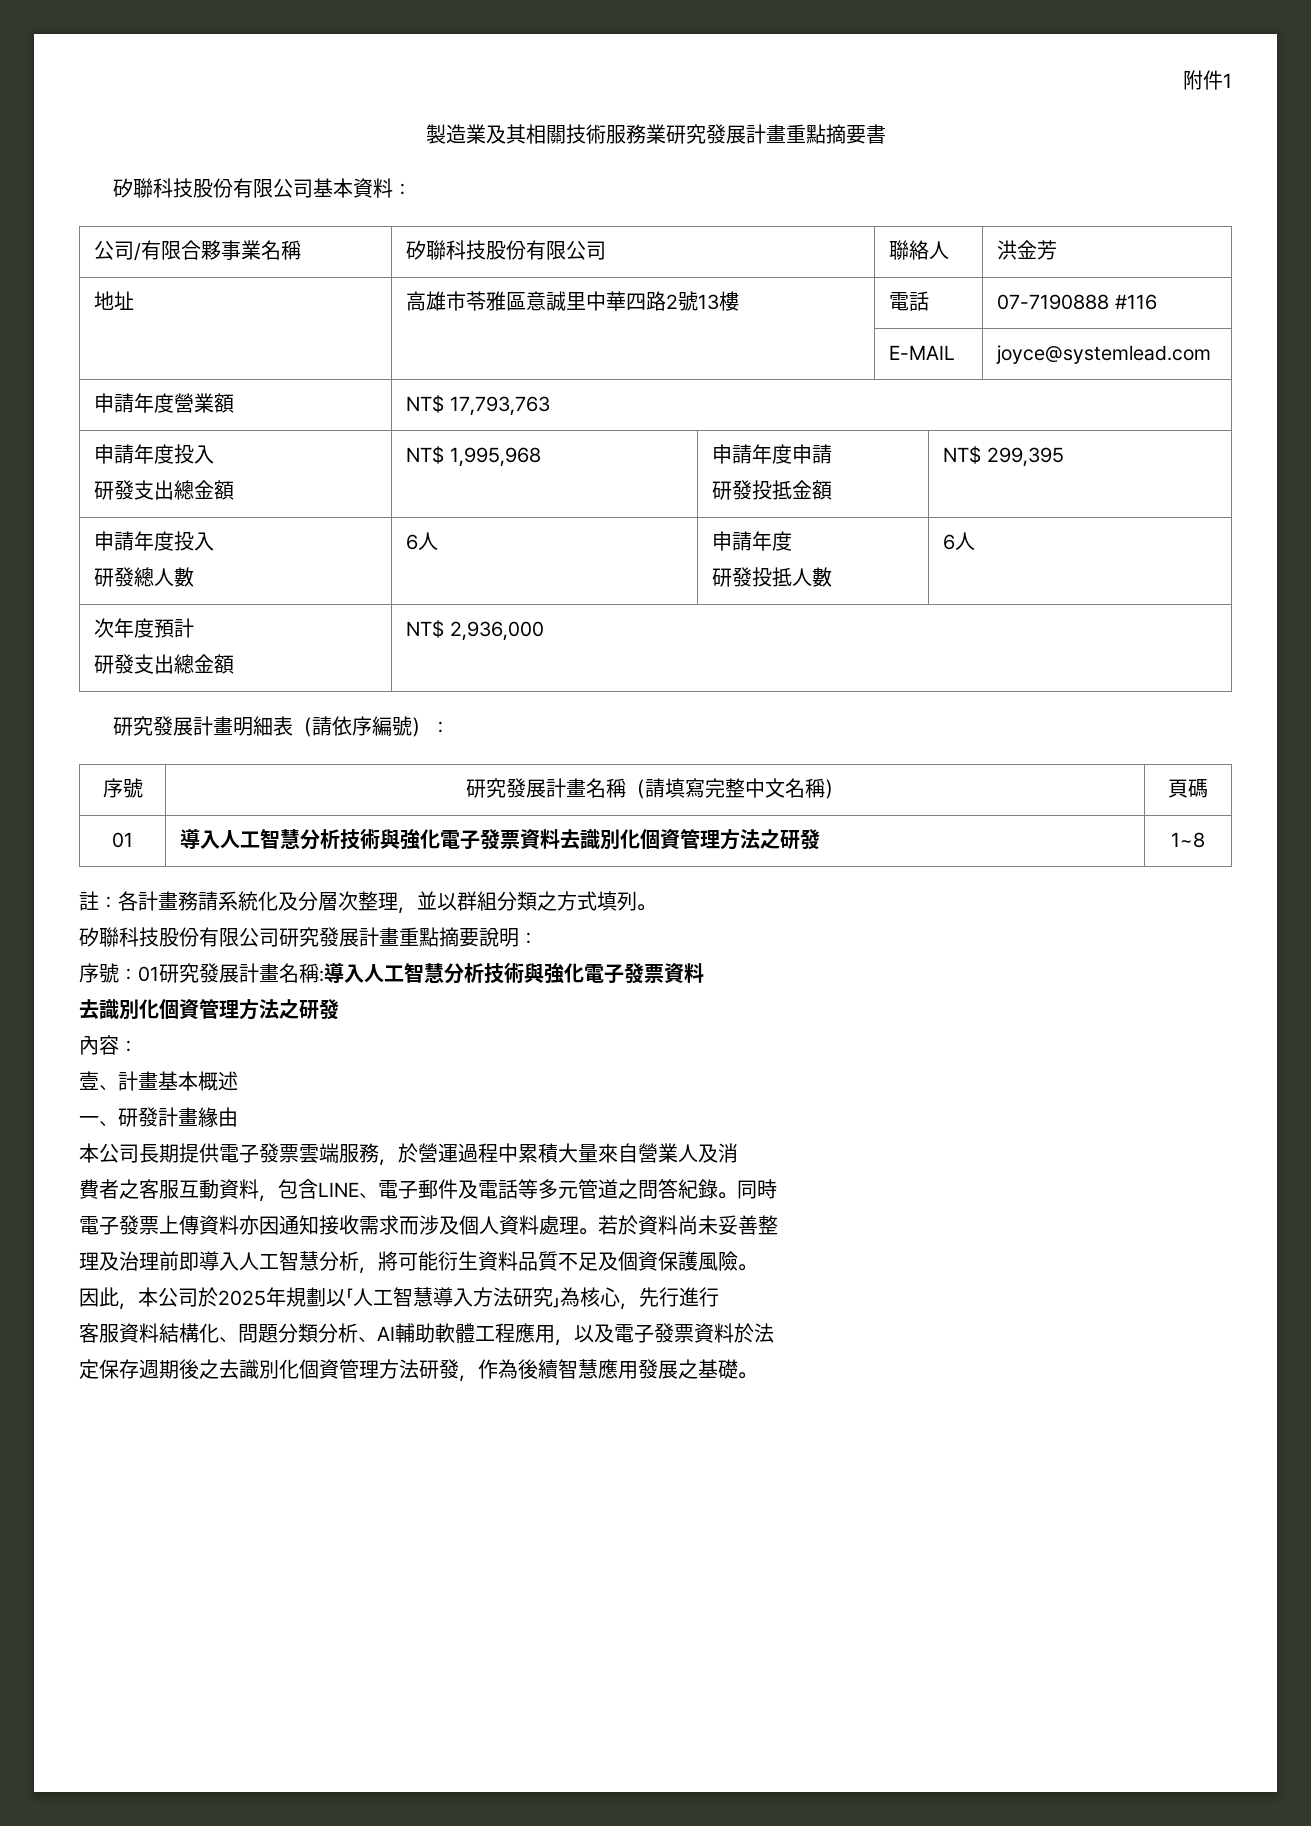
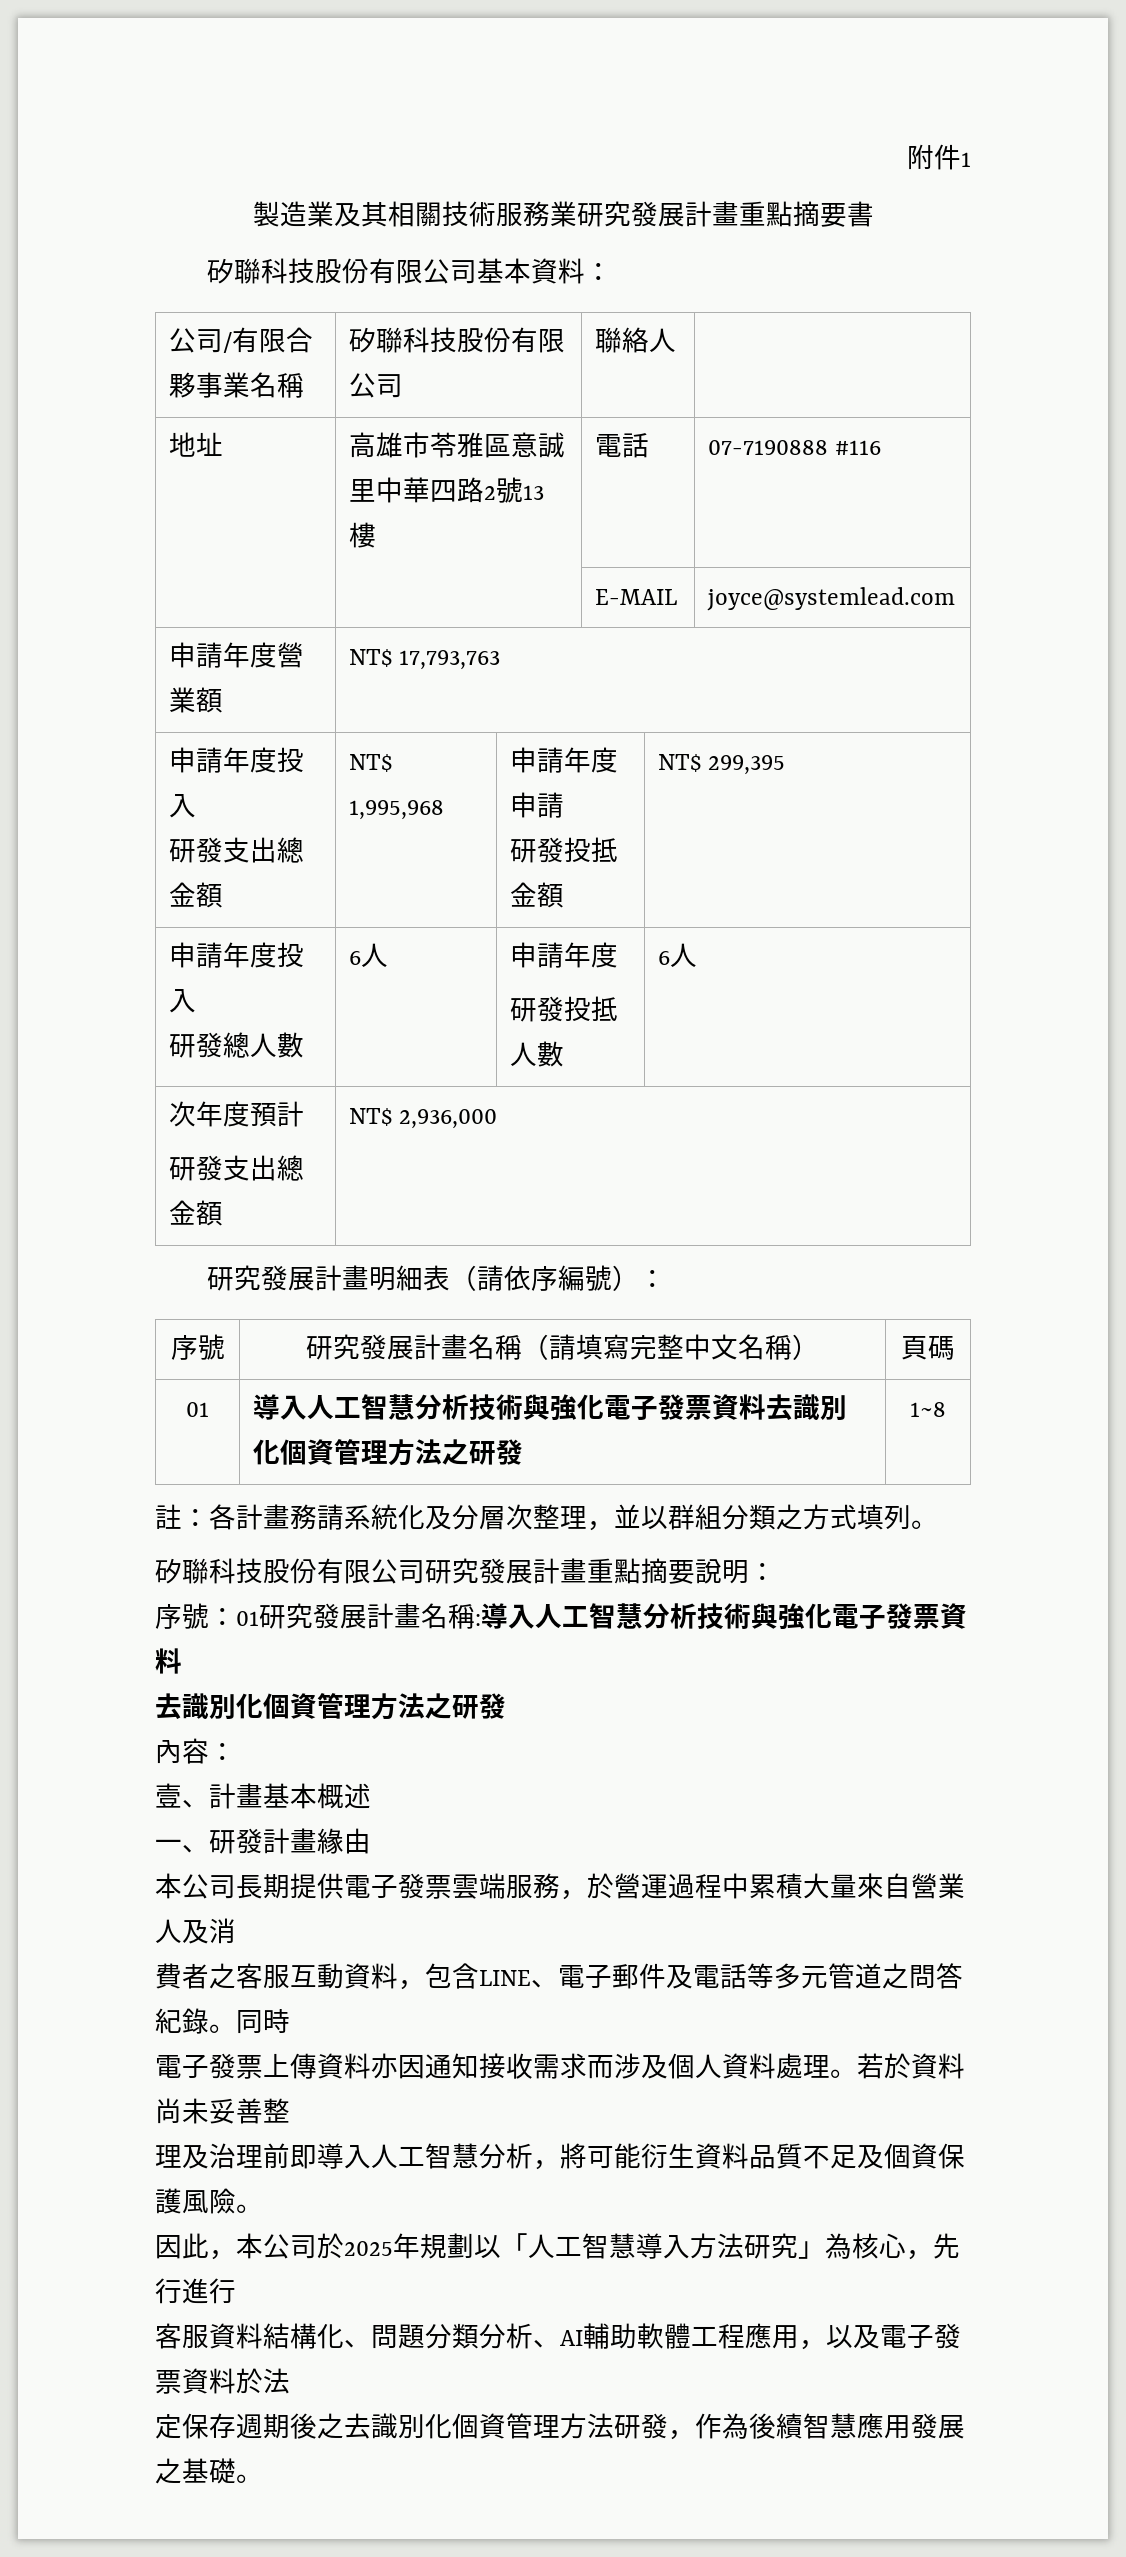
- 公司/有限合夥事業名稱 | 矽聯科技股份有限公司 | 聯絡人 | 洪金芳
+ 公司/有限合夥事業名稱 | 矽聯科技股份有限公司 | 聯絡人 |

